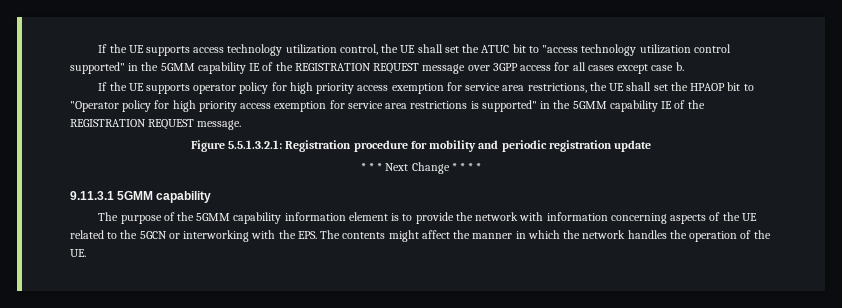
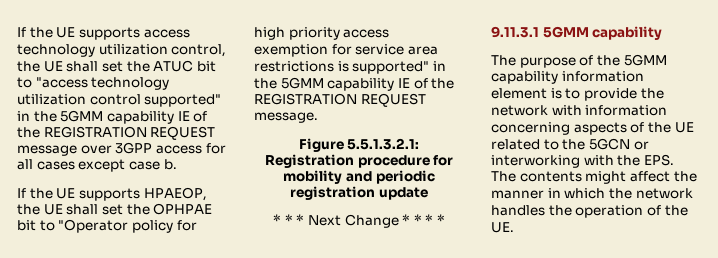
- If the UE supports operator policy for high priority access exemption for service area restrictions, the UE shall set the HPAOP bit to "Operator policy for high priority access exemption for service area restrictions is supported" in the 5GMM capability IE of the REGISTRATION REQUEST message.
+ If the UE supports HPAEOP, the UE shall set the OPHPAE bit to "Operator policy for high priority access exemption for service area restrictions is supported" in the 5GMM capability IE of the REGISTRATION REQUEST message.

